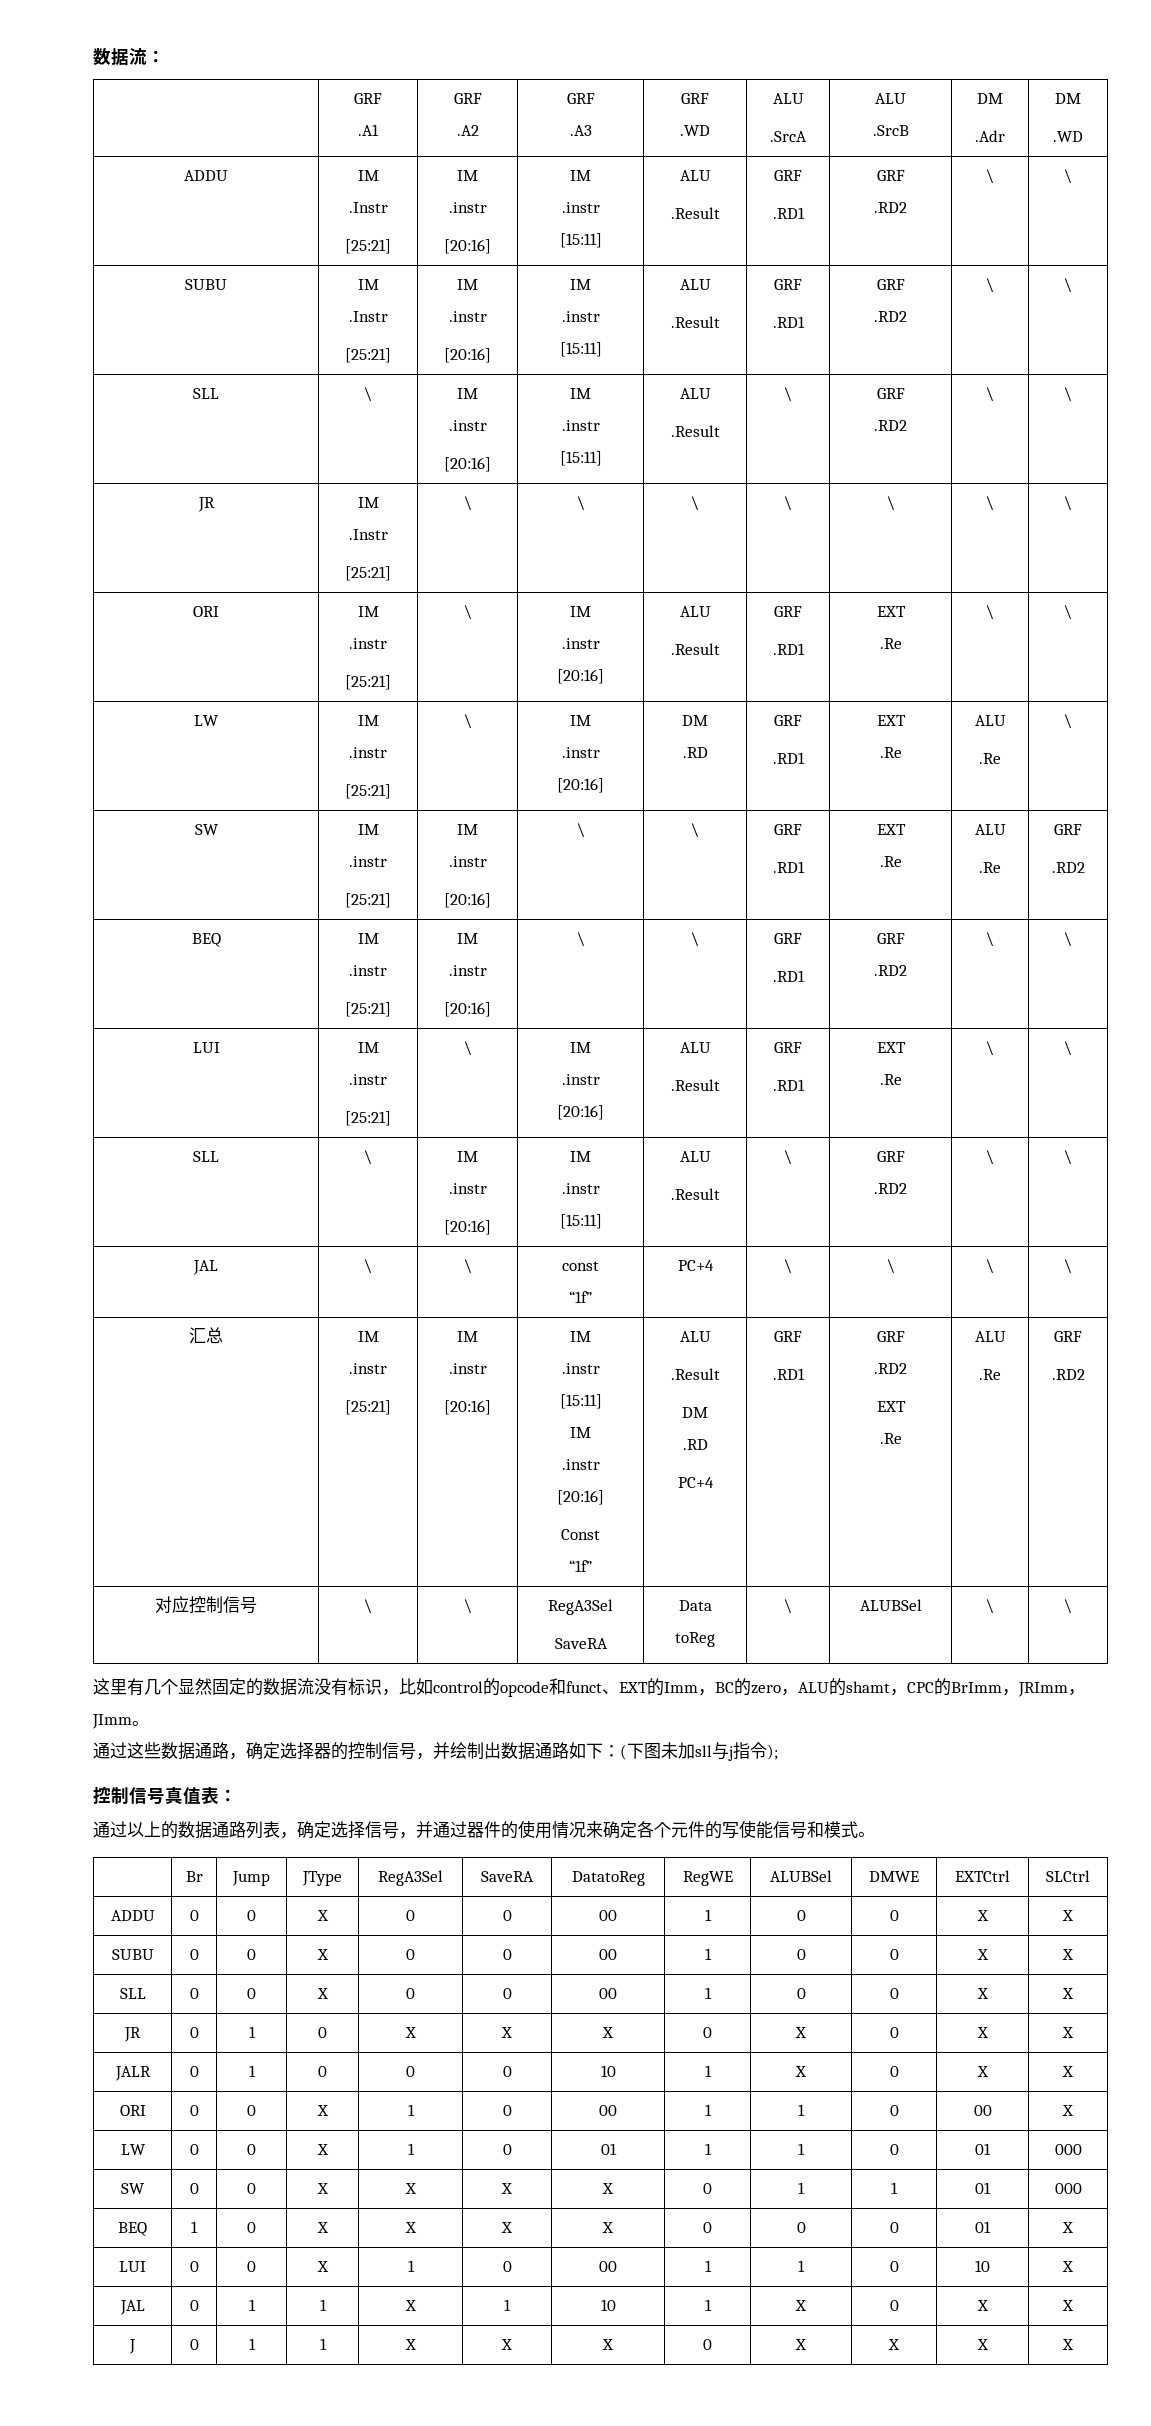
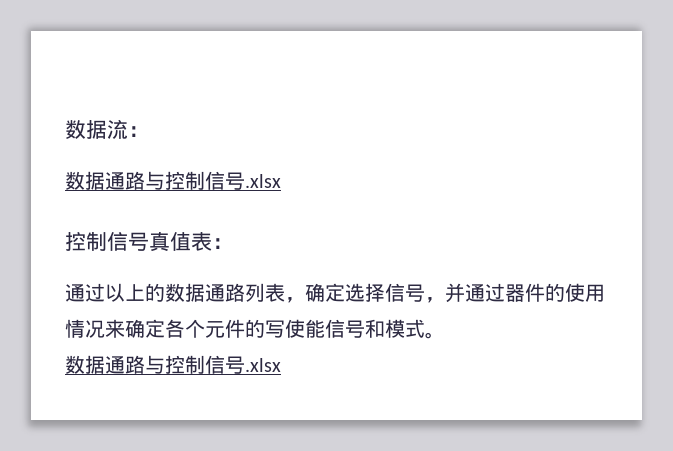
  数据流：
- | GRF
- .A1 | GRF
- .A2 | GRF
- .A3 | GRF
- .WD | ALU
- .SrcA | ALU
- .SrcB | DM
- .Adr | DM
- .WD
- ADDU | IM
- .Instr
- [25:21] | IM
- .instr
- [20:16] | IM
- .instr
- [15:11] | ALU
- .Result | GRF
- .RD1 | GRF
- .RD2 | \ | \
- SUBU | IM
- .Instr
- [25:21] | IM
- .instr
- [20:16] | IM
- .instr
- [15:11] | ALU
- .Result | GRF
- .RD1 | GRF
- .RD2 | \ | \
- SLL | \ | IM
- .instr
- [20:16] | IM
- .instr
- [15:11] | ALU
- .Result | \ | GRF
- .RD2 | \ | \
- JR | IM
- .Instr
- [25:21] | \ | \ | \ | \ | \ | \ | \
- ORI | IM
- .instr
- [25:21] | \ | IM
- .instr
- [20:16] | ALU
- .Result | GRF
- .RD1 | EXT
- .Re | \ | \
- LW | IM
- .instr
- [25:21] | \ | IM
- .instr
- [20:16] | DM
- .RD | GRF
- .RD1 | EXT
- .Re | ALU
- .Re | \
- SW | IM
- .instr
- [25:21] | IM
- .instr
- [20:16] | \ | \ | GRF
- .RD1 | EXT
- .Re | ALU
- .Re | GRF
- .RD2
- BEQ | IM
- .instr
- [25:21] | IM
- .instr
- [20:16] | \ | \ | GRF
- .RD1 | GRF
- .RD2 | \ | \
- LUI | IM
- .instr
- [25:21] | \ | IM
- .instr
- [20:16] | ALU
- .Result | GRF
- .RD1 | EXT
- .Re | \ | \
- SLL | \ | IM
- .instr
- [20:16] | IM
- .instr
- [15:11] | ALU
- .Result | \ | GRF
- .RD2 | \ | \
- JAL | \ | \ | const
- “1f” | PC+4 | \ | \ | \ | \
- 汇总 | IM
- .instr
- [25:21] | IM
- .instr
- [20:16] | IM
- .instr
- [15:11]
- IM
- .instr
- [20:16]
- Const
- “1f” | ALU
- .Result
- DM
- .RD
- PC+4 | GRF
- .RD1 | GRF
- .RD2
- EXT
- .Re | ALU
- .Re | GRF
- .RD2
- 对应控制信号 | \ | \ | RegA3Sel
- SaveRA | Data
- toReg | \ | ALUBSel | \ | \
- 这里有几个显然固定的数据流没有标识，比如control的opcode和funct、EXT的Imm，BC的zero，ALU的shamt，CPC的BrImm，JRImm，JImm。
- 通过这些数据通路，确定选择器的控制信号，并绘制出数据通路如下：(下图未加sll与j指令);
+ 数据通路与控制信号.xlsx
  通过以上的数据通路列表，确定选择信号，并通过器件的使用情况来确定各个元件的写使能信号和模式。
- | Br | Jump | JType | RegA3Sel | SaveRA | DatatoReg | RegWE | ALUBSel | DMWE | EXTCtrl | SLCtrl
- ADDU | 0 | 0 | X | 0 | 0 | 00 | 1 | 0 | 0 | X | X
- SUBU | 0 | 0 | X | 0 | 0 | 00 | 1 | 0 | 0 | X | X
- SLL | 0 | 0 | X | 0 | 0 | 00 | 1 | 0 | 0 | X | X
- JR | 0 | 1 | 0 | X | X | X | 0 | X | 0 | X | X
- JALR | 0 | 1 | 0 | 0 | 0 | 10 | 1 | X | 0 | X | X
- ORI | 0 | 0 | X | 1 | 0 | 00 | 1 | 1 | 0 | 00 | X
- LW | 0 | 0 | X | 1 | 0 | 01 | 1 | 1 | 0 | 01 | 000
- SW | 0 | 0 | X | X | X | X | 0 | 1 | 1 | 01 | 000
- BEQ | 1 | 0 | X | X | X | X | 0 | 0 | 0 | 01 | X
- LUI | 0 | 0 | X | 1 | 0 | 00 | 1 | 1 | 0 | 10 | X
- JAL | 0 | 1 | 1 | X | 1 | 10 | 1 | X | 0 | X | X
- J | 0 | 1 | 1 | X | X | X | 0 | X | X | X | X
+ 数据通路与控制信号.xlsx

